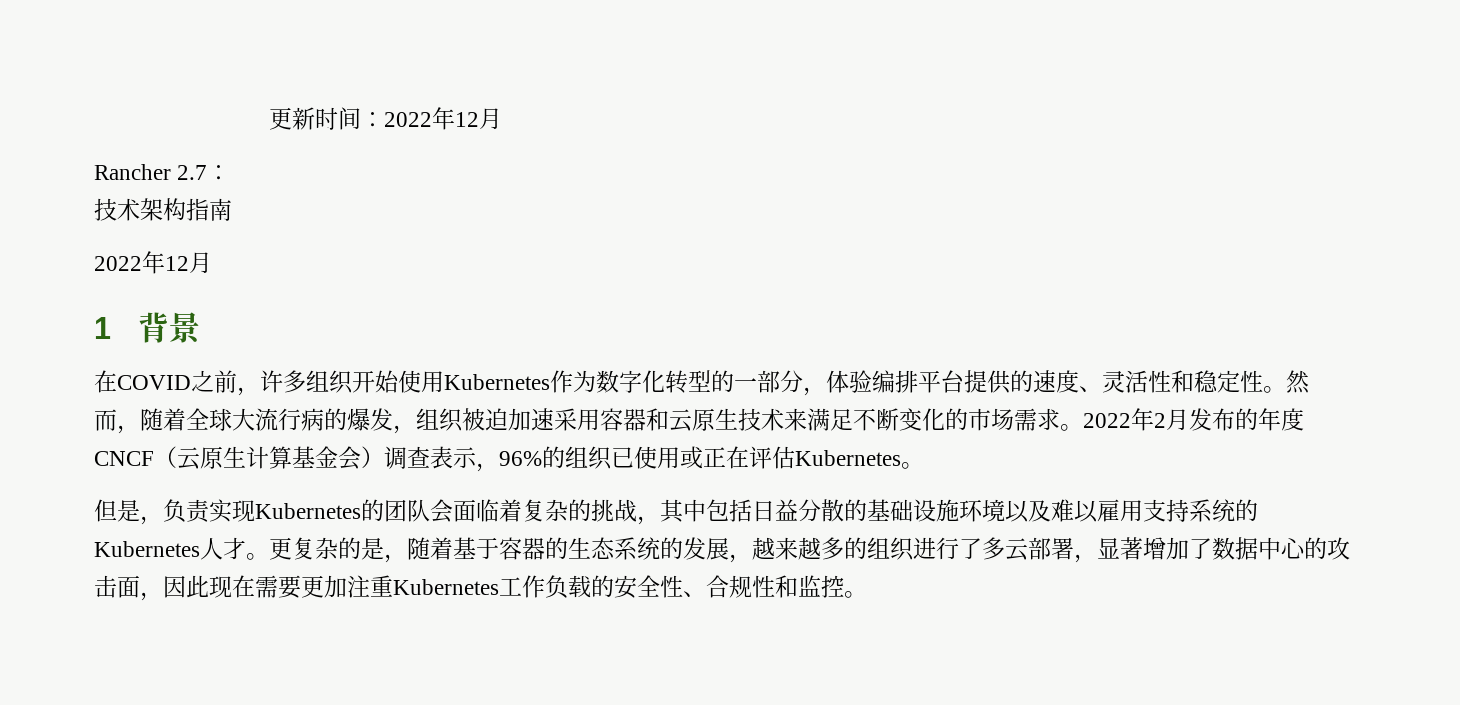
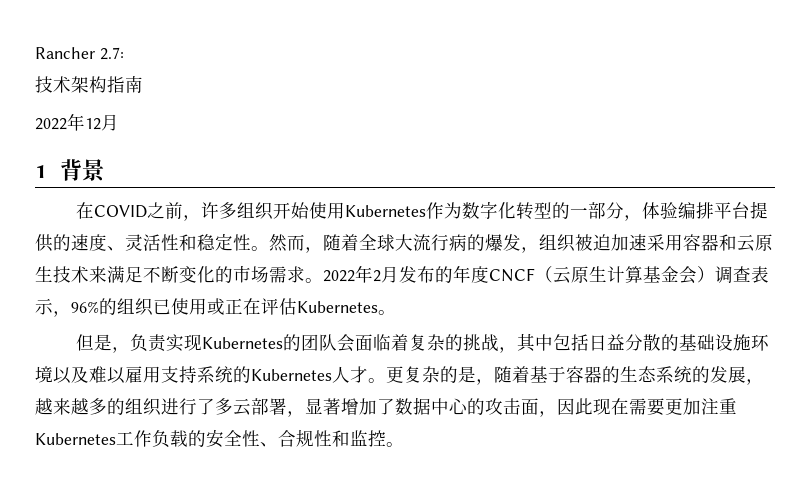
- 更新时间：2022年12月
- Rancher 2.7：
+ Rancher 2.7:

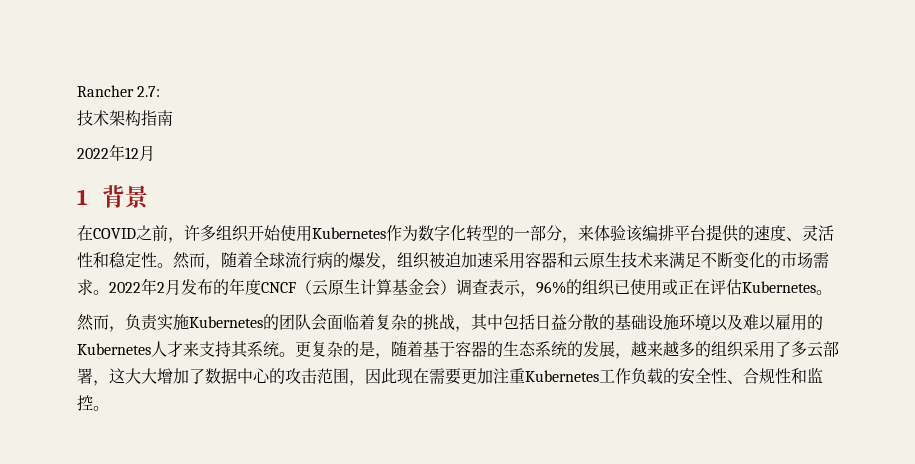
- 在COVID之前，许多组织开始使用Kubernetes作为数字化转型的一部分，体验编排平台提供的速度、灵活性和稳定性。
+ 在COVID之前，许多组织开始使用Kubernetes作为数字化转型的一部分，来体验该编排平台提供的速度、灵活性和稳定性。
- 然而，随着全球大流行病的爆发，组织被迫加速采用容器和云原生技术来满足不断变化的市场需求。
+ 然而，随着全球流行病的爆发，组织被迫加速采用容器和云原生技术来满足不断变化的市场需求。
- 但是，负责实现Kubernetes的团队会面临着复杂的挑战，其中包括日益分散的基础设施环境以及难以雇用支持系统的Kubernetes人才。
+ 然而，负责实施Kubernetes的团队会面临着复杂的挑战，其中包括日益分散的基础设施环境以及难以雇用的Kubernetes人才来支持其系统。
- 更复杂的是，随着基于容器的生态系统的发展，越来越多的组织进行了多云部署，显著增加了数据中心的攻击面，因此现在需要更加注重Kubernetes工作负载的安全性、合规性和监控。
+ 更复杂的是，随着基于容器的生态系统的发展，越来越多的组织采用了多云部署，这大大增加了数据中心的攻击范围，因此现在需要更加注重Kubernetes工作负载的安全性、合规性和监控。

